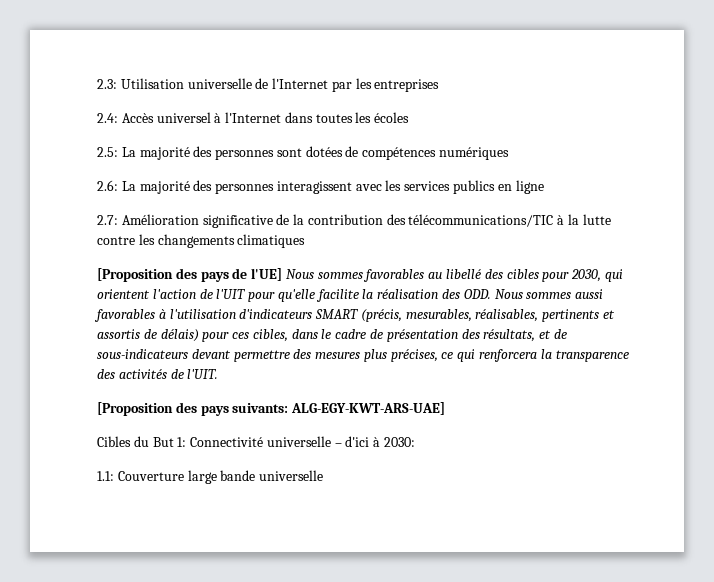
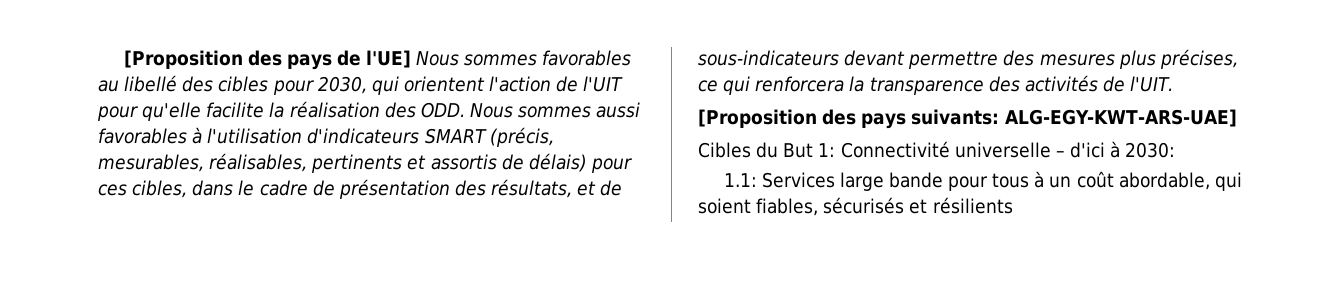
- 2.3: Utilisation universelle de l'Internet par les entreprises
- 2.4: Accès universel à l'Internet dans toutes les écoles
- 2.5: La majorité des personnes sont dotées de compétences numériques
- 2.6: La majorité des personnes interagissent avec les services publics en ligne
- 2.7: Amélioration significative de la contribution des télécommunications/TIC à la lutte contre les changements climatiques
- 1.1: Couverture large bande universelle
+ 1.1: Services large bande pour tous à un coût abordable, qui soient fiables, sécurisés et résilients

